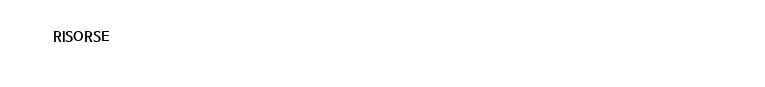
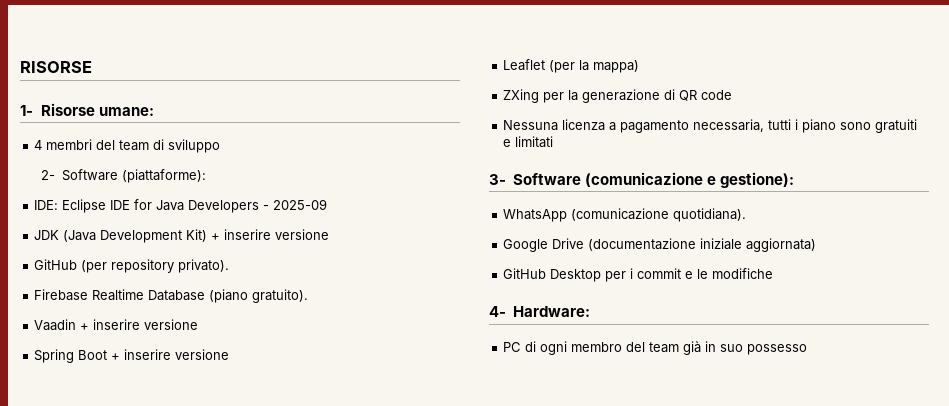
+ 1- Risorse umane:
+ 4 membri del team di sviluppo
+ 2- Software (piattaforme):
+ IDE: Eclipse IDE for Java Developers - 2025-09
+ JDK (Java Development Kit) + inserire versione
+ GitHub (per repository privato).
+ Firebase Realtime Database (piano gratuito).
+ Vaadin + inserire versione
+ Spring Boot + inserire versione
+ Leaflet (per la mappa)
+ ZXing per la generazione di QR code
+ Nessuna licenza a pagamento necessaria, tutti i piano sono gratuiti e limitati
+ 3- Software (comunicazione e gestione):
+ WhatsApp (comunicazione quotidiana).
+ Google Drive (documentazione iniziale aggiornata)
+ GitHub Desktop per i commit e le modifiche
+ 4- Hardware:
+ PC di ogni membro del team già in suo possesso

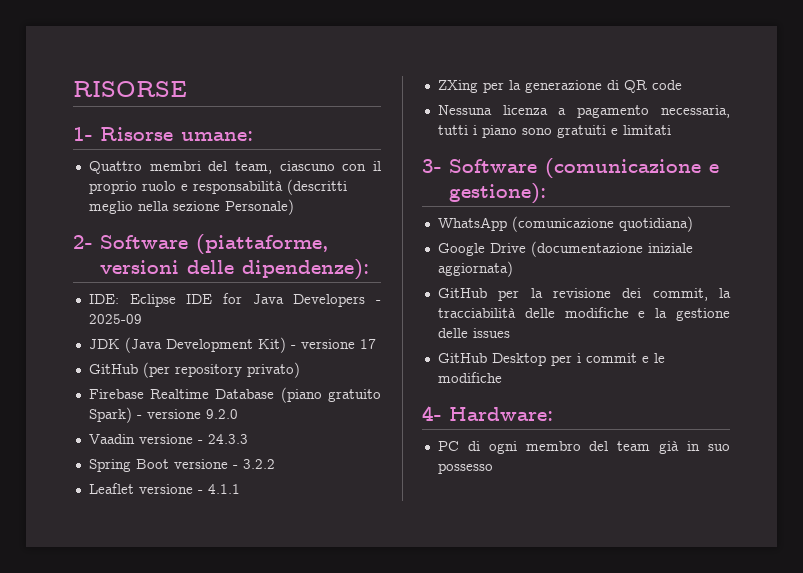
- 4 membri del team di sviluppo
- 2- Software (piattaforme):
+ Quattro membri del team, ciascuno con il proprio ruolo e responsabilità (descritti meglio nella sezione Personale)
+ 2- Software (piattaforme, versioni delle dipendenze):
- JDK (Java Development Kit) + inserire versione
+ JDK (Java Development Kit) - versione 17
- GitHub (per repository privato).
+ GitHub (per repository privato)
- Firebase Realtime Database (piano gratuito).
+ Firebase Realtime Database (piano gratuito Spark) - versione 9.2.0
- Vaadin + inserire versione
+ Vaadin versione - 24.3.3
- Spring Boot + inserire versione
+ Spring Boot versione - 3.2.2
- Leaflet (per la mappa)
+ Leaflet versione - 4.1.1
- WhatsApp (comunicazione quotidiana).
+ WhatsApp (comunicazione quotidiana)
+ GitHub per la revisione dei commit, la tracciabilità delle modifiche e la gestione delle issues

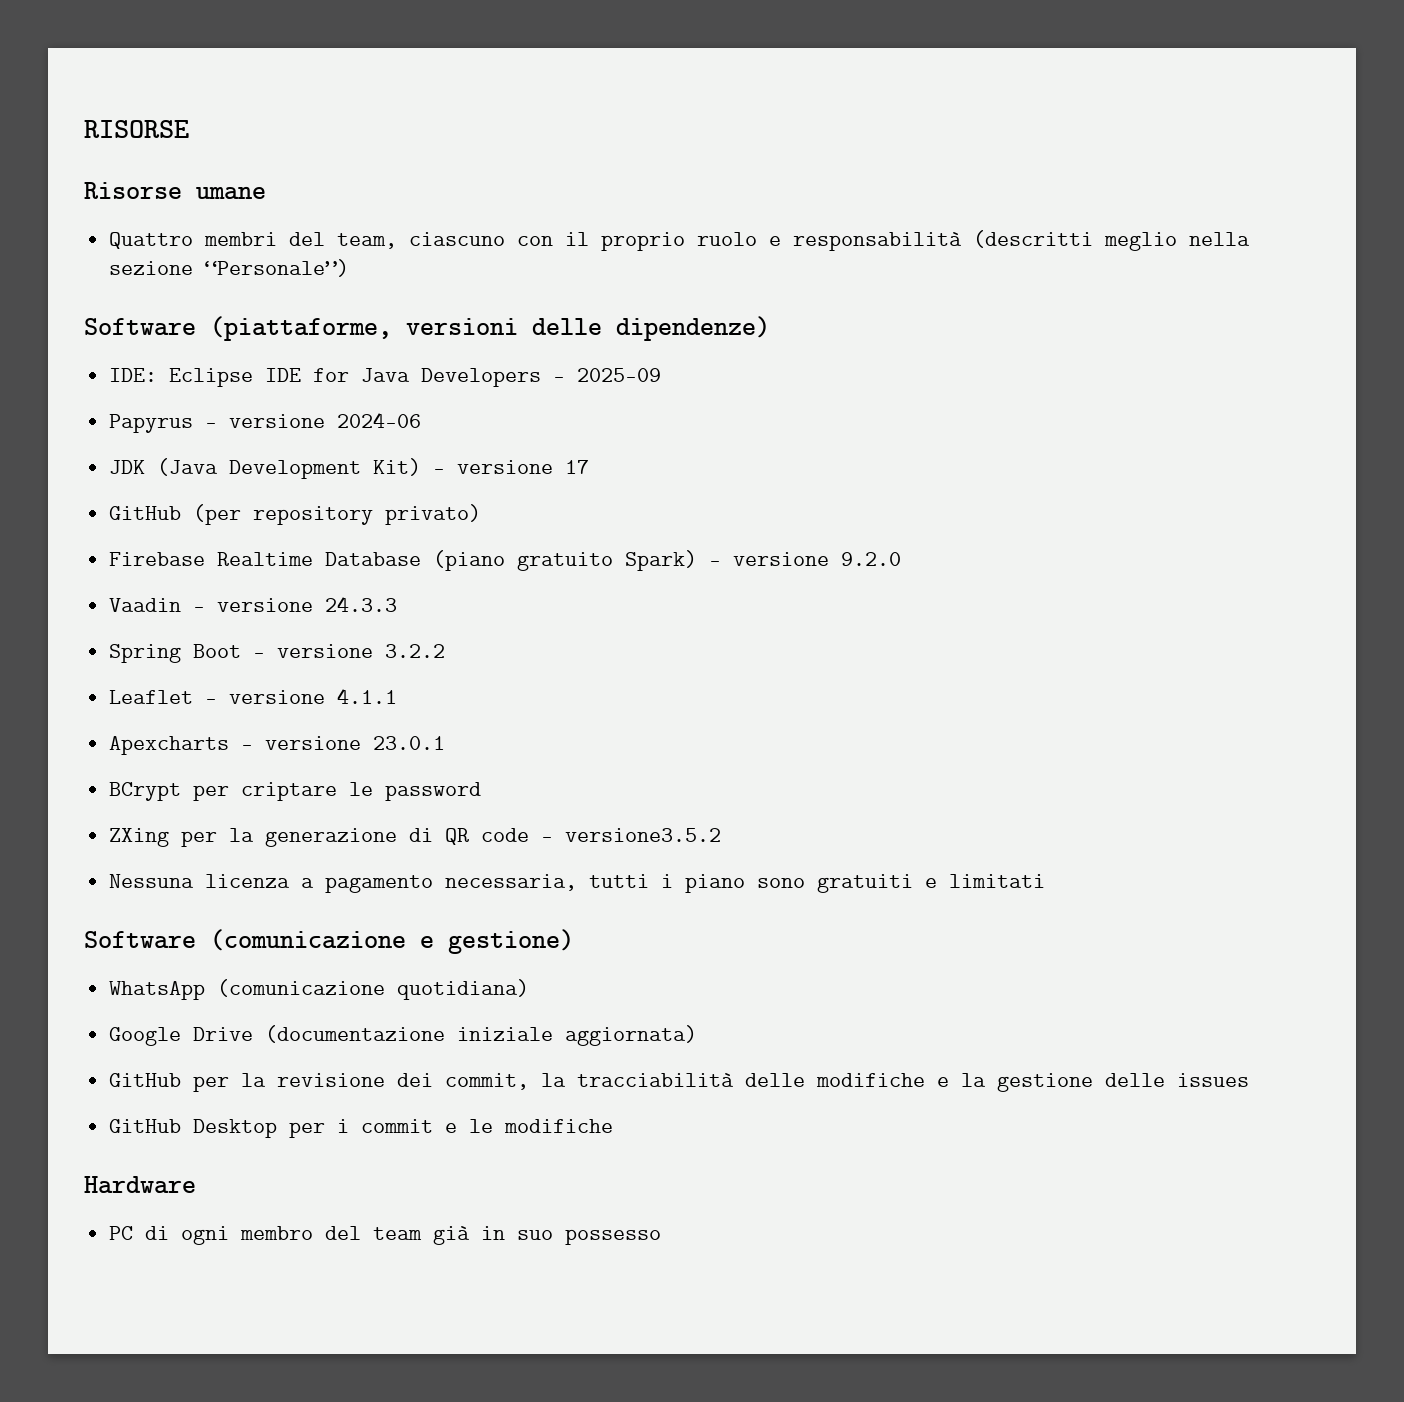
- 1- Risorse umane:
+ Risorse umane
- Quattro membri del team, ciascuno con il proprio ruolo e responsabilità (descritti meglio nella sezione Personale)
- 2- Software (piattaforme, versioni delle dipendenze):
+ Quattro membri del team, ciascuno con il proprio ruolo e responsabilità (descritti meglio nella sezione “Personale”)
+ Software (piattaforme, versioni delle dipendenze)
+ Papyrus - versione 2024-06
- Vaadin versione - 24.3.3
+ Vaadin - versione 24.3.3
- Spring Boot versione - 3.2.2
+ Spring Boot - versione 3.2.2
- Leaflet versione - 4.1.1
+ Leaflet - versione 4.1.1
+ Apexcharts - versione 23.0.1
+ BCrypt per criptare le password
- ZXing per la generazione di QR code
+ ZXing per la generazione di QR code - versione3.5.2
- 3- Software (comunicazione e gestione):
+ Software (comunicazione e gestione)
- 4- Hardware:
+ Hardware

